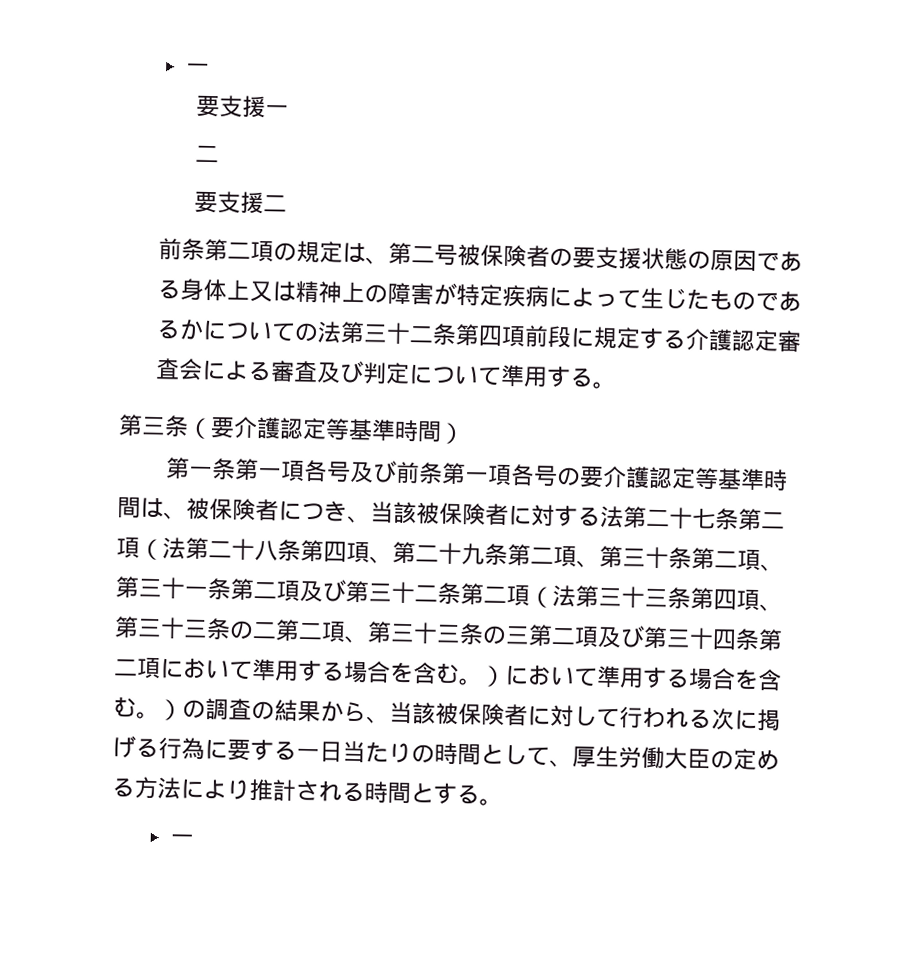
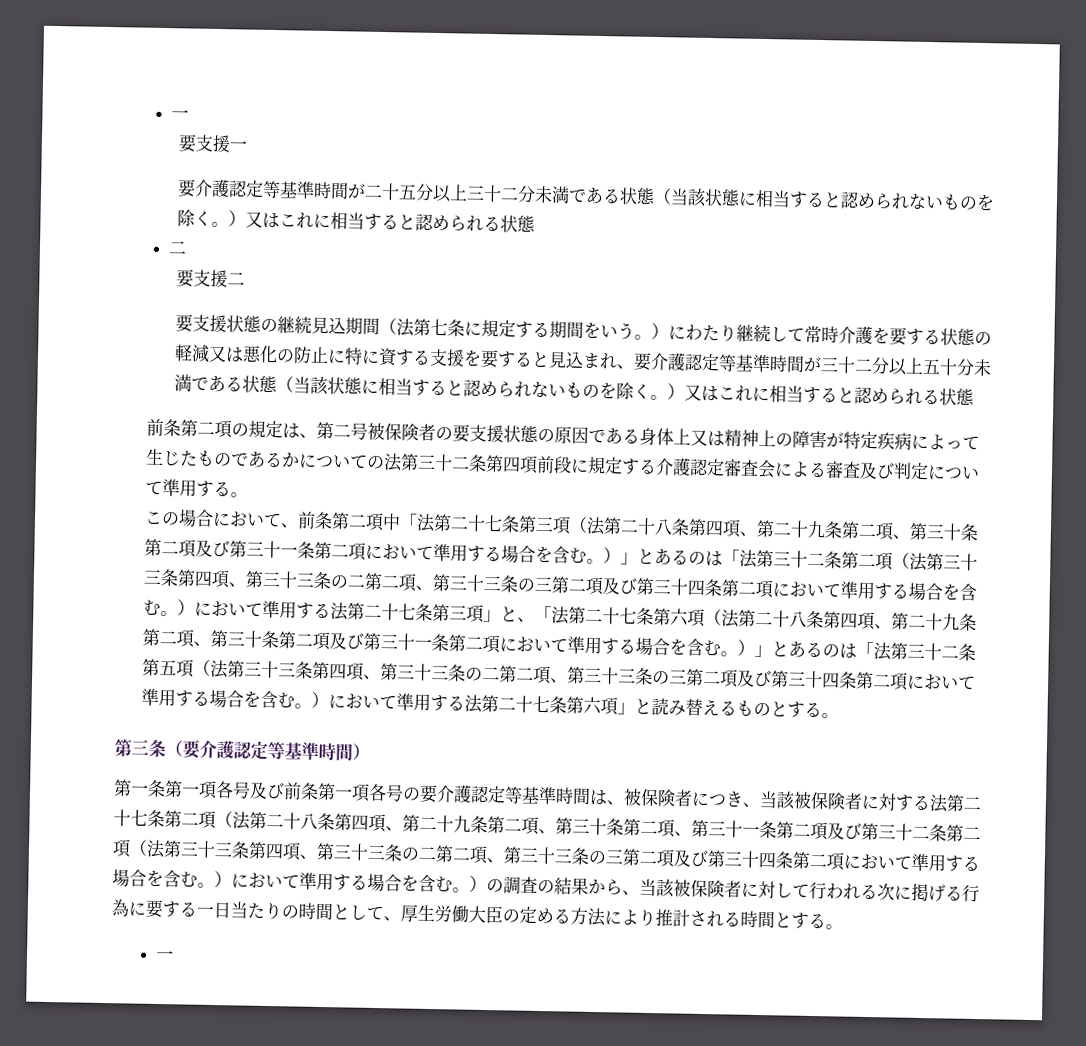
  要支援一
+ 要介護認定等基準時間が二十五分以上三十二分未満である状態（当該状態に相当すると認められないものを除く。）又はこれに相当すると認められる状態
  二
  要支援二
+ 要支援状態の継続見込期間（法第七条に規定する期間をいう。）にわたり継続して常時介護を要する状態の軽減又は悪化の防止に特に資する支援を要すると見込まれ、要介護認定等基準時間が三十二分以上五十分未満である状態（当該状態に相当すると認められないものを除く。）又はこれに相当すると認められる状態
+ この場合において、前条第二項中「法第二十七条第三項（法第二十八条第四項、第二十九条第二項、第三十条第二項及び第三十一条第二項において準用する場合を含む。）」とあるのは「法第三十二条第二項（法第三十三条第四項、第三十三条の二第二項、第三十三条の三第二項及び第三十四条第二項において準用する場合を含む。）において準用する法第二十七条第三項」と、「法第二十七条第六項（法第二十八条第四項、第二十九条第二項、第三十条第二項及び第三十一条第二項において準用する場合を含む。）」とあるのは「法第三十二条第五項（法第三十三条第四項、第三十三条の二第二項、第三十三条の三第二項及び第三十四条第二項において準用する場合を含む。）において準用する法第二十七条第六項」と読み替えるものとする。

